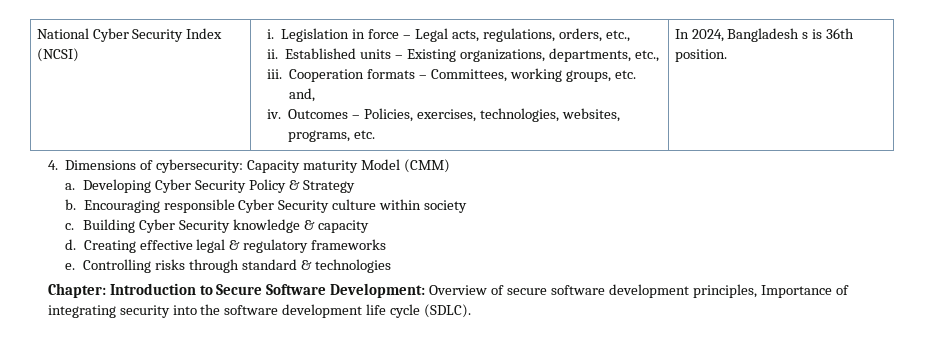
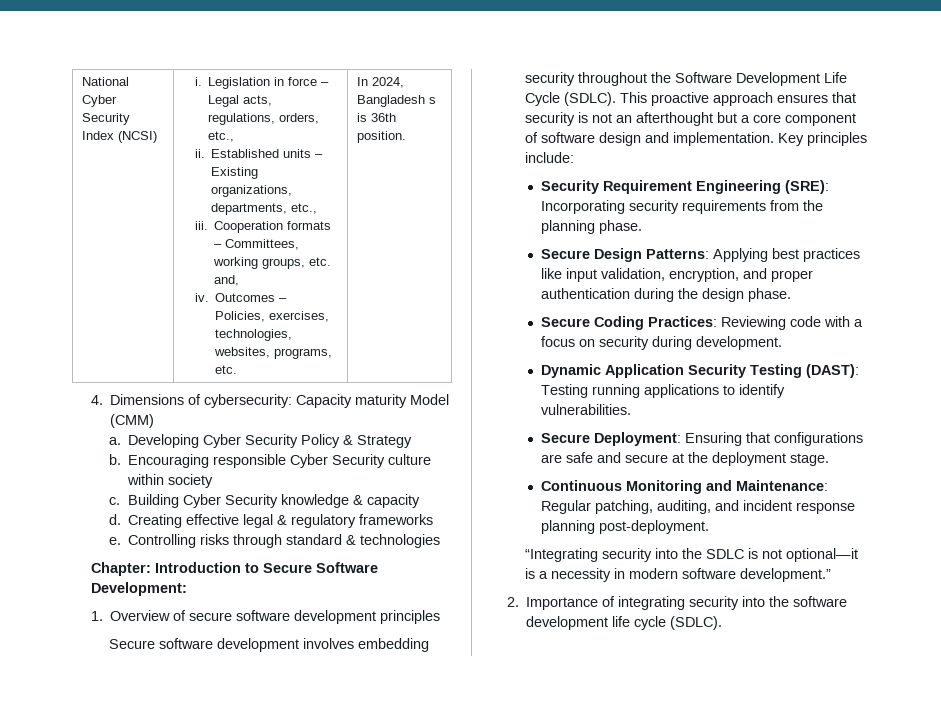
- Chapter: Introduction to Secure Software Development: Overview of secure software development principles, Importance of integrating security into the software development life cycle (SDLC).
+ Chapter: Introduction to Secure Software Development:
+ 1. Overview of secure software development principles
+ Secure software development involves embedding security throughout the Software Development Life Cycle (SDLC). This proactive approach ensures that security is not an afterthought but a core component of software design and implementation. Key principles include:
+ Security Requirement Engineering (SRE): Incorporating security requirements from the planning phase.
+ Secure Design Patterns: Applying best practices like input validation, encryption, and proper authentication during the design phase.
+ Secure Coding Practices: Reviewing code with a focus on security during development.
+ Dynamic Application Security Testing (DAST): Testing running applications to identify vulnerabilities.
+ Secure Deployment: Ensuring that configurations are safe and secure at the deployment stage.
+ Continuous Monitoring and Maintenance: Regular patching, auditing, and incident response planning post-deployment.
+ “Integrating security into the SDLC is not optional—it is a necessity in modern software development.”
+ 2. Importance of integrating security into the software development life cycle (SDLC).

